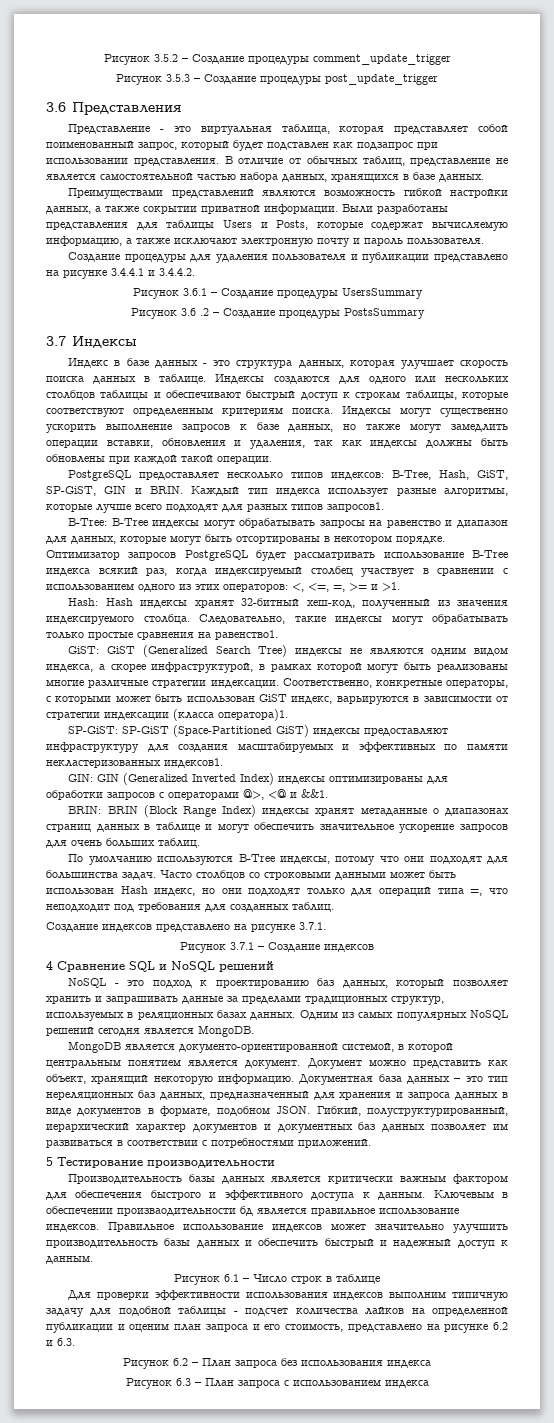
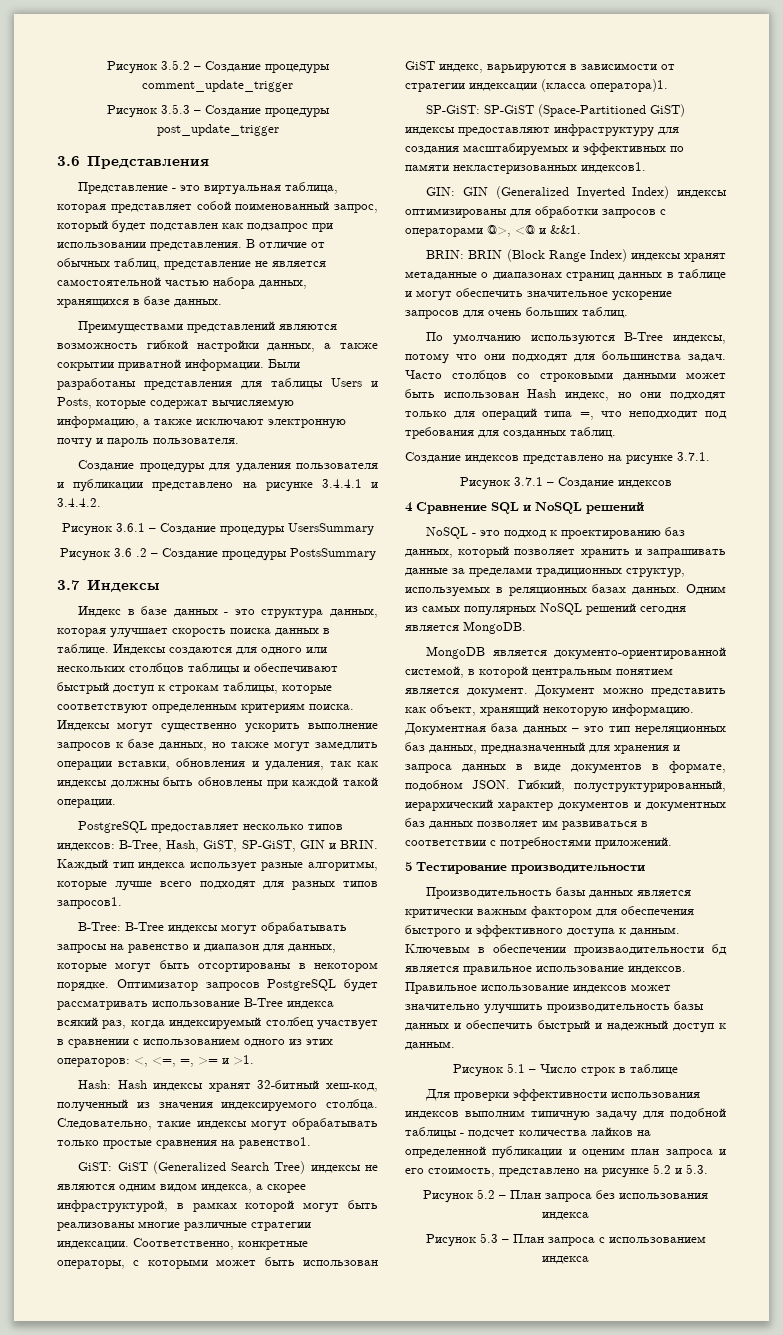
- Рисунок 6.1 – Число строк в таблице
+ Рисунок 5.1 – Число строк в таблице
- Для проверки эффективности использования индексов выполним типичную задачу для подобной таблицы - подсчет количества лайков на определенной публикации и оценим план запроса и его стоимость, представлено на рисунке 6.2 и 6.3.
- Рисунок 6.2 – План запроса без использования индекса
+ Для проверки эффективности использования индексов выполним типичную задачу для подобной таблицы - подсчет количества лайков на определенной публикации и оценим план запроса и его стоимость, представлено на рисунке 5.2 и 5.3.
+ Рисунок 5.2 – План запроса без использования индекса
- Рисунок 6.3 – План запроса с использованием индекса
+ Рисунок 5.3 – План запроса с использованием индекса

